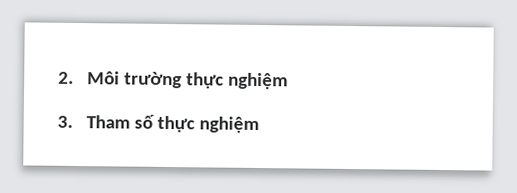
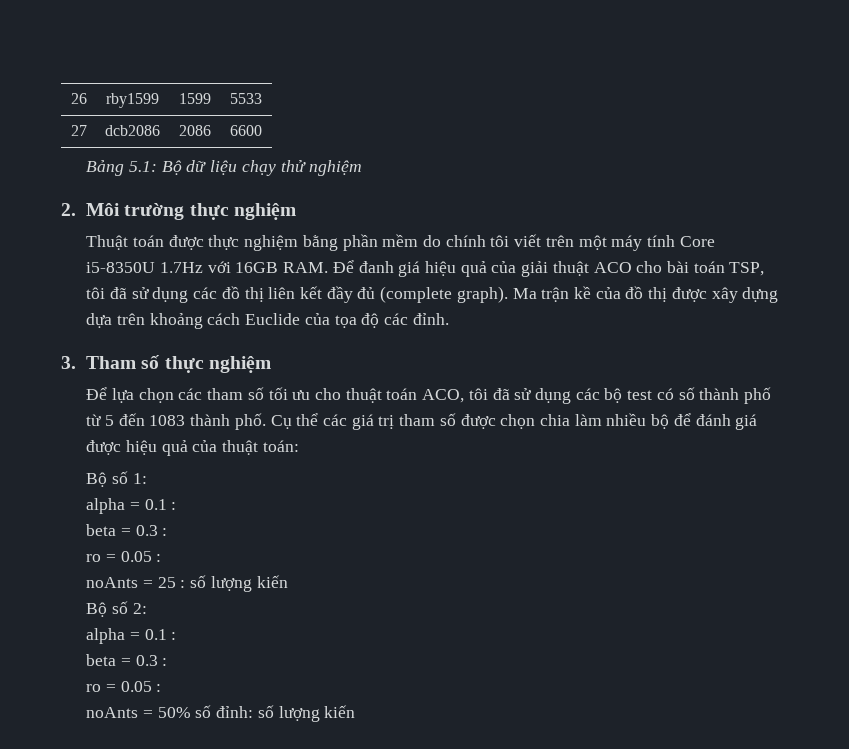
+ 26 | rby1599 | 1599 | 5533
+ 27 | dcb2086 | 2086 | 6600
+ Bảng 5.1: Bộ dữ liệu chạy thử nghiệm
+ Thuật toán được thực nghiệm bằng phần mềm do chính tôi viết trên một máy tính Core i5-8350U 1.7Hz với 16GB RAM. Để đanh giá hiệu quả của giải thuật ACO cho bài toán TSP, tôi đã sử dụng các đồ thị liên kết đầy đủ (complete graph). Ma trận kề của đồ thị được xây dựng dựa trên khoảng cách Euclide của tọa độ các đỉnh.
+ Để lựa chọn các tham số tối ưu cho thuật toán ACO, tôi đã sử dụng các bộ test có số thành phố từ 5 đến 1083 thành phố. Cụ thể các giá trị tham số được chọn chia làm nhiều bộ để đánh giá được hiệu quả của thuật toán:
+ Bộ số 1:
+ alpha = 0.1 :
+ beta = 0.3 :
+ ro = 0.05 :
+ noAnts = 25 : số lượng kiến
+ Bộ số 2:
+ alpha = 0.1 :
+ beta = 0.3 :
+ ro = 0.05 :
+ noAnts = 50% số đỉnh: số lượng kiến

